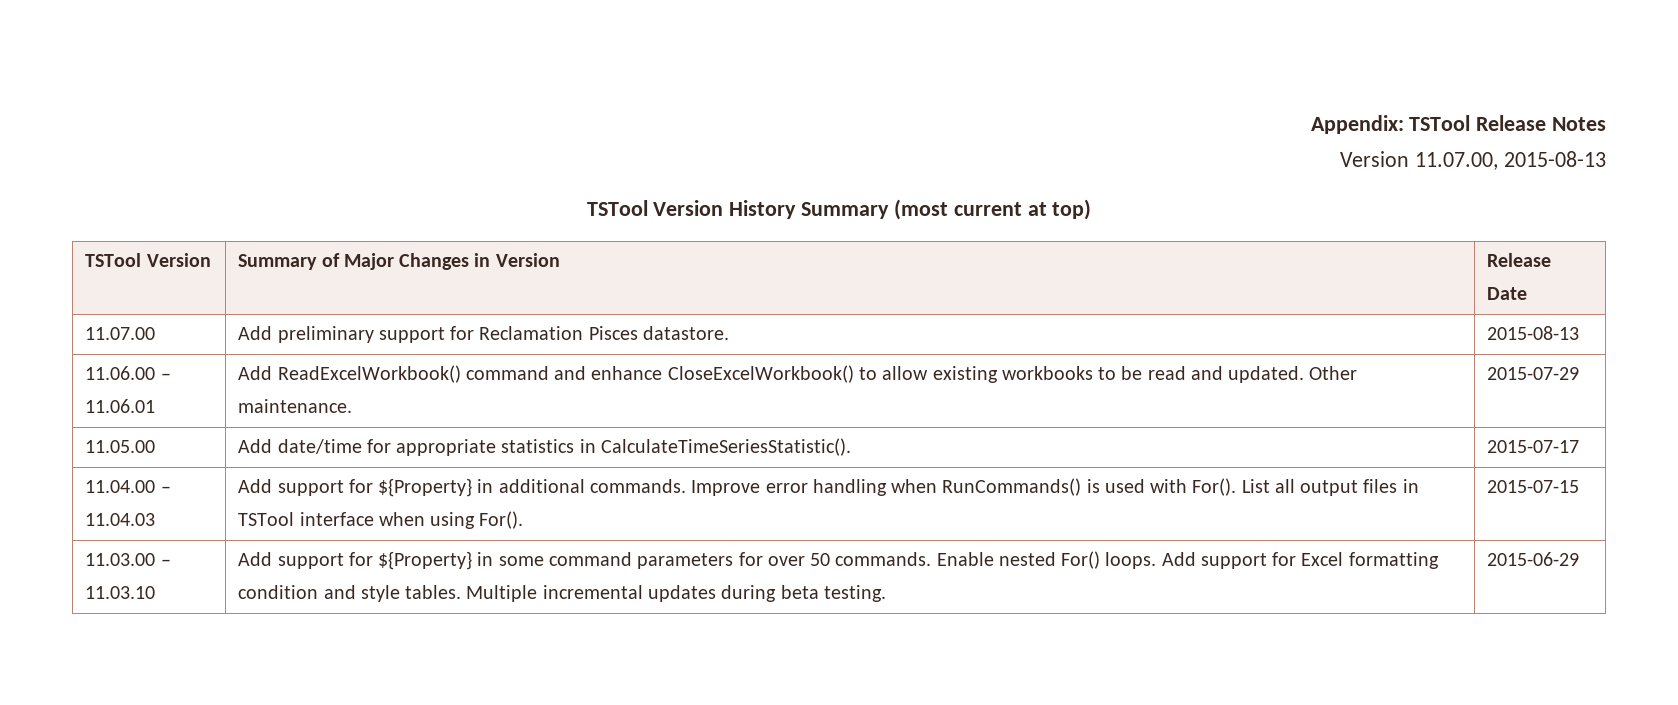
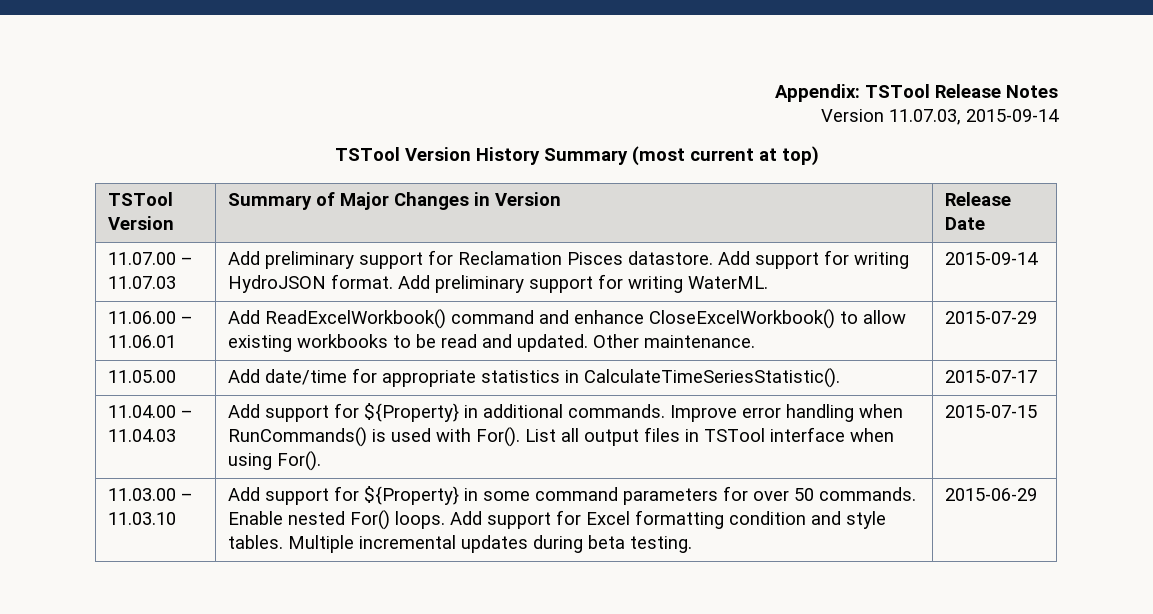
- Version 11.07.00, 2015-08-13
+ Version 11.07.03, 2015-09-14
- 11.07.00 | Add preliminary support for Reclamation Pisces datastore. | 2015-08-13
+ 11.07.00 – 11.07.03 | Add preliminary support for Reclamation Pisces datastore. Add support for writing HydroJSON format. Add preliminary support for writing WaterML. | 2015-09-14

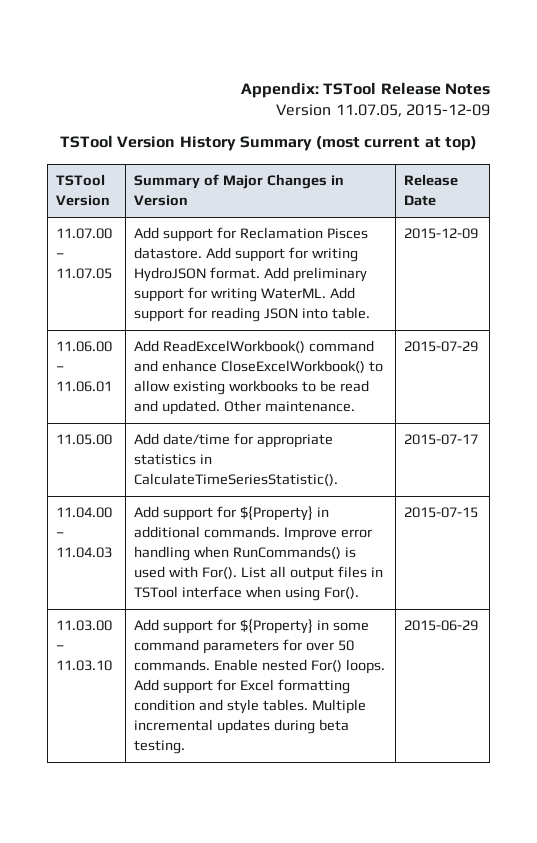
- Version 11.07.03, 2015-09-14
+ Version 11.07.05, 2015-12-09
- 11.07.00 – 11.07.03 | Add preliminary support for Reclamation Pisces datastore. Add support for writing HydroJSON format. Add preliminary support for writing WaterML. | 2015-09-14
+ 11.07.00 – 11.07.05 | Add support for Reclamation Pisces datastore. Add support for writing HydroJSON format. Add preliminary support for writing WaterML. Add support for reading JSON into table. | 2015-12-09

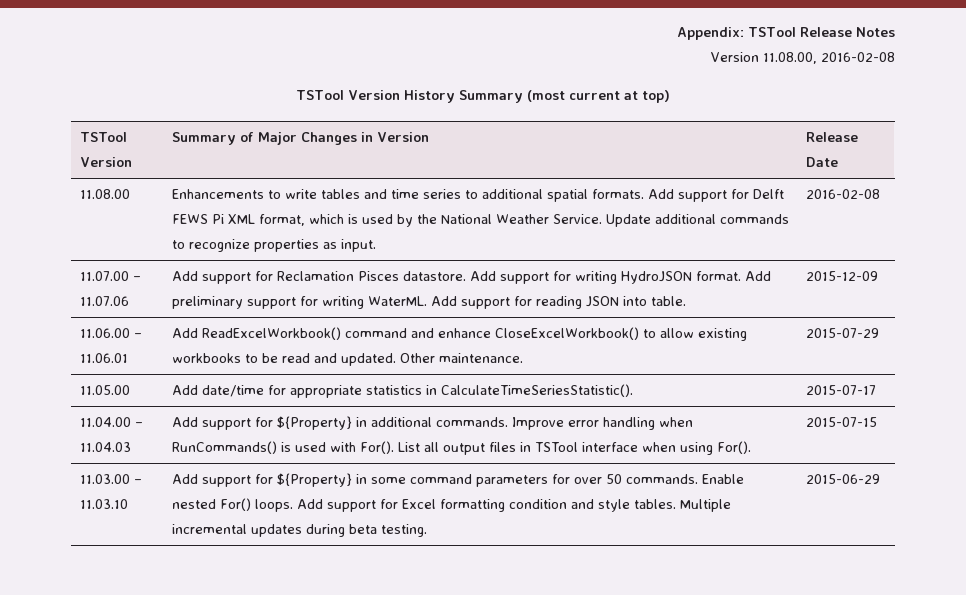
- Version 11.07.05, 2015-12-09
+ Version 11.08.00, 2016-02-08
+ 11.08.00 | Enhancements to write tables and time series to additional spatial formats. Add support for Delft FEWS Pi XML format, which is used by the National Weather Service. Update additional commands to recognize properties as input. | 2016-02-08
- 11.07.00 – 11.07.05 | Add support for Reclamation Pisces datastore. Add support for writing HydroJSON format. Add preliminary support for writing WaterML. Add support for reading JSON into table. | 2015-12-09
+ 11.07.00 – 11.07.06 | Add support for Reclamation Pisces datastore. Add support for writing HydroJSON format. Add preliminary support for writing WaterML. Add support for reading JSON into table. | 2015-12-09

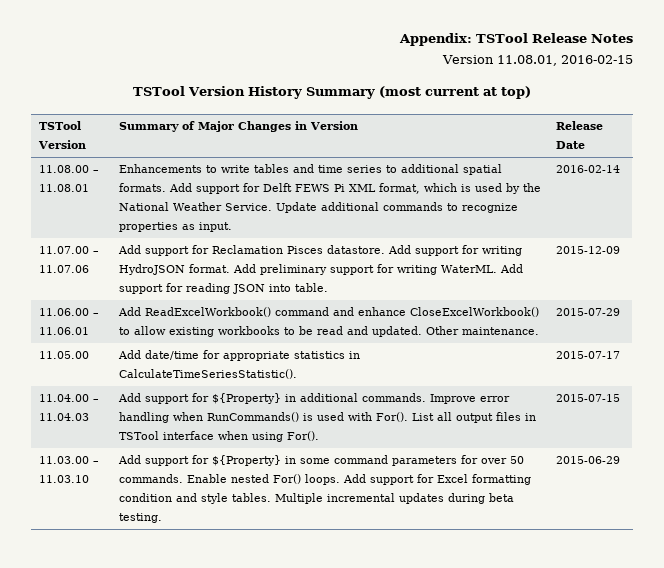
- Version 11.08.00, 2016-02-08
+ Version 11.08.01, 2016-02-15
- 11.08.00 | Enhancements to write tables and time series to additional spatial formats. Add support for Delft FEWS Pi XML format, which is used by the National Weather Service. Update additional commands to recognize properties as input. | 2016-02-08
+ 11.08.00 – 11.08.01 | Enhancements to write tables and time series to additional spatial formats. Add support for Delft FEWS Pi XML format, which is used by the National Weather Service. Update additional commands to recognize properties as input. | 2016-02-14

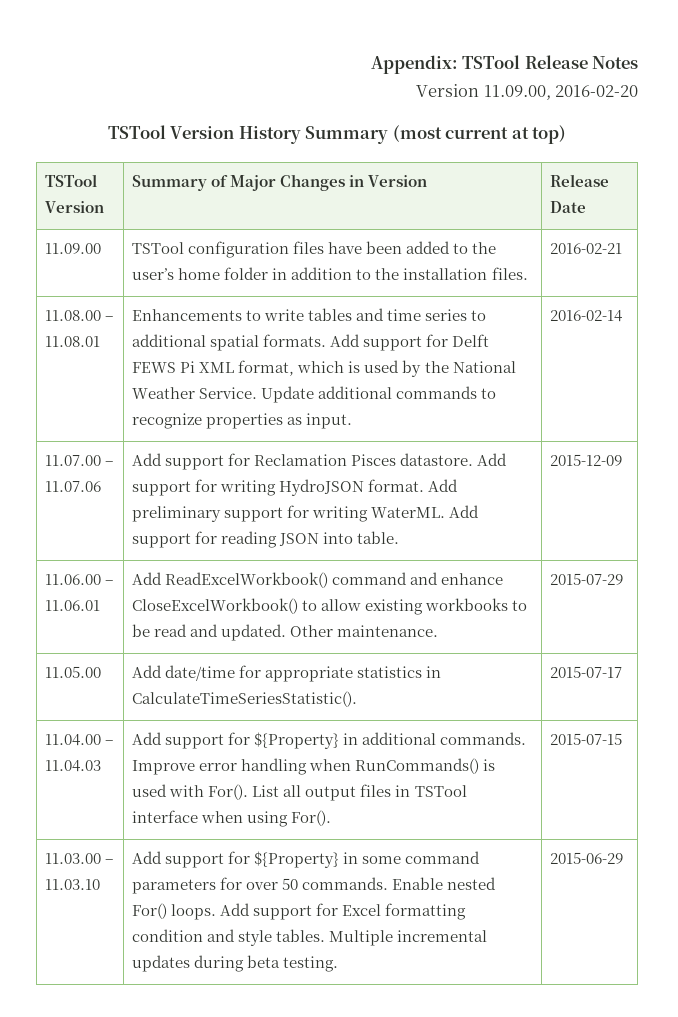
- Version 11.08.01, 2016-02-15
+ Version 11.09.00, 2016-02-20
+ 11.09.00 | TSTool configuration files have been added to the user’s home folder in addition to the installation files. | 2016-02-21

